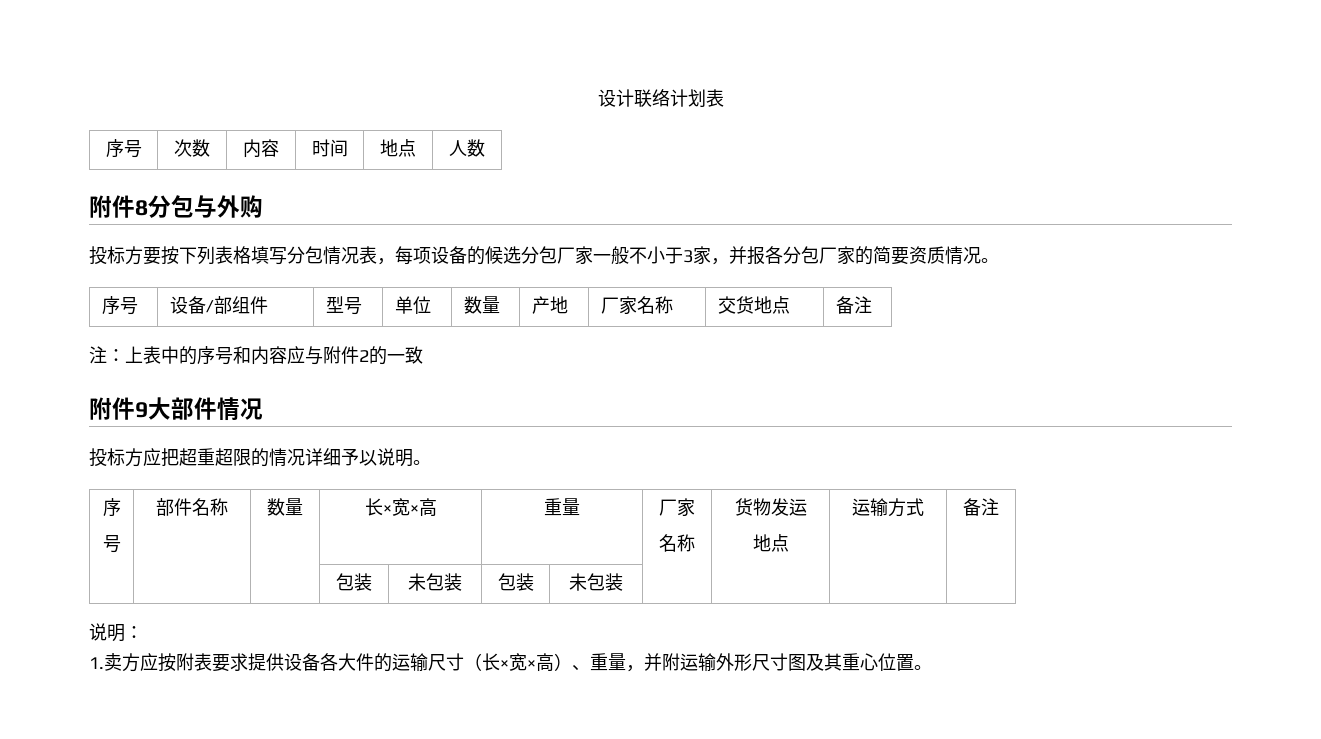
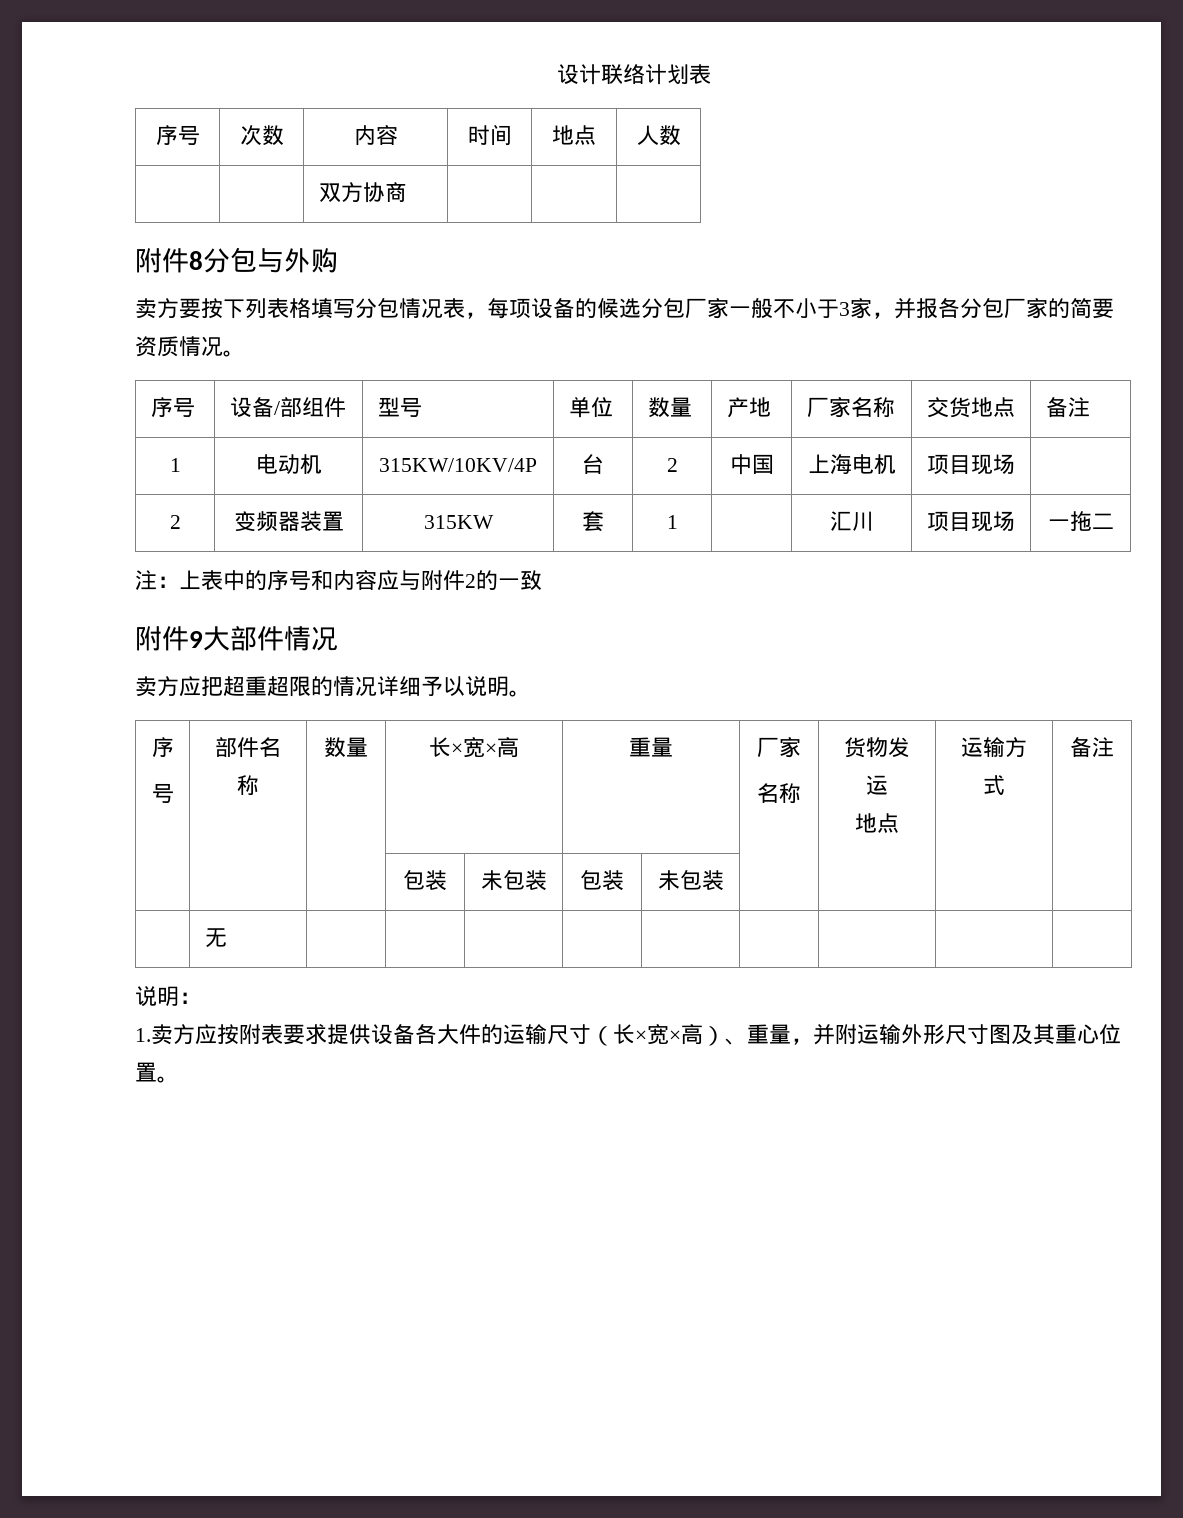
+ | | 双方协商 | | |
- 投标方要按下列表格填写分包情况表，每项设备的候选分包厂家一般不小于3家，并报各分包厂家的简要资质情况。
+ 卖方要按下列表格填写分包情况表，每项设备的候选分包厂家一般不小于3家，并报各分包厂家的简要资质情况。
+ 1 | 电动机 | 315KW/10KV/4P | 台 | 2 | 中国 | 上海电机 | 项目现场 |
+ 2 | 变频器装置 | 315KW | 套 | 1 | | 汇川 | 项目现场 | 一拖二
- 投标方应把超重超限的情况详细予以说明。
+ 卖方应把超重超限的情况详细予以说明。
+ | 无 | | | | | | | | |

